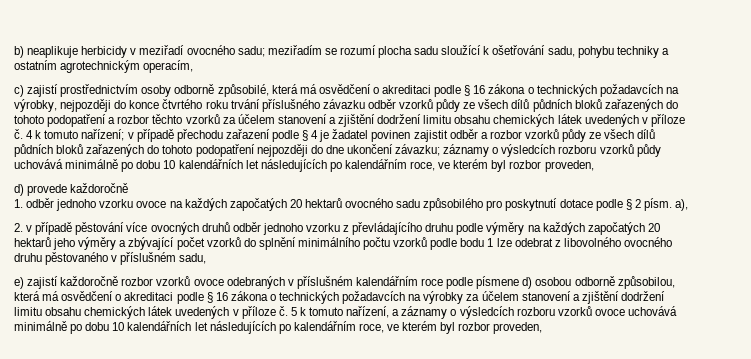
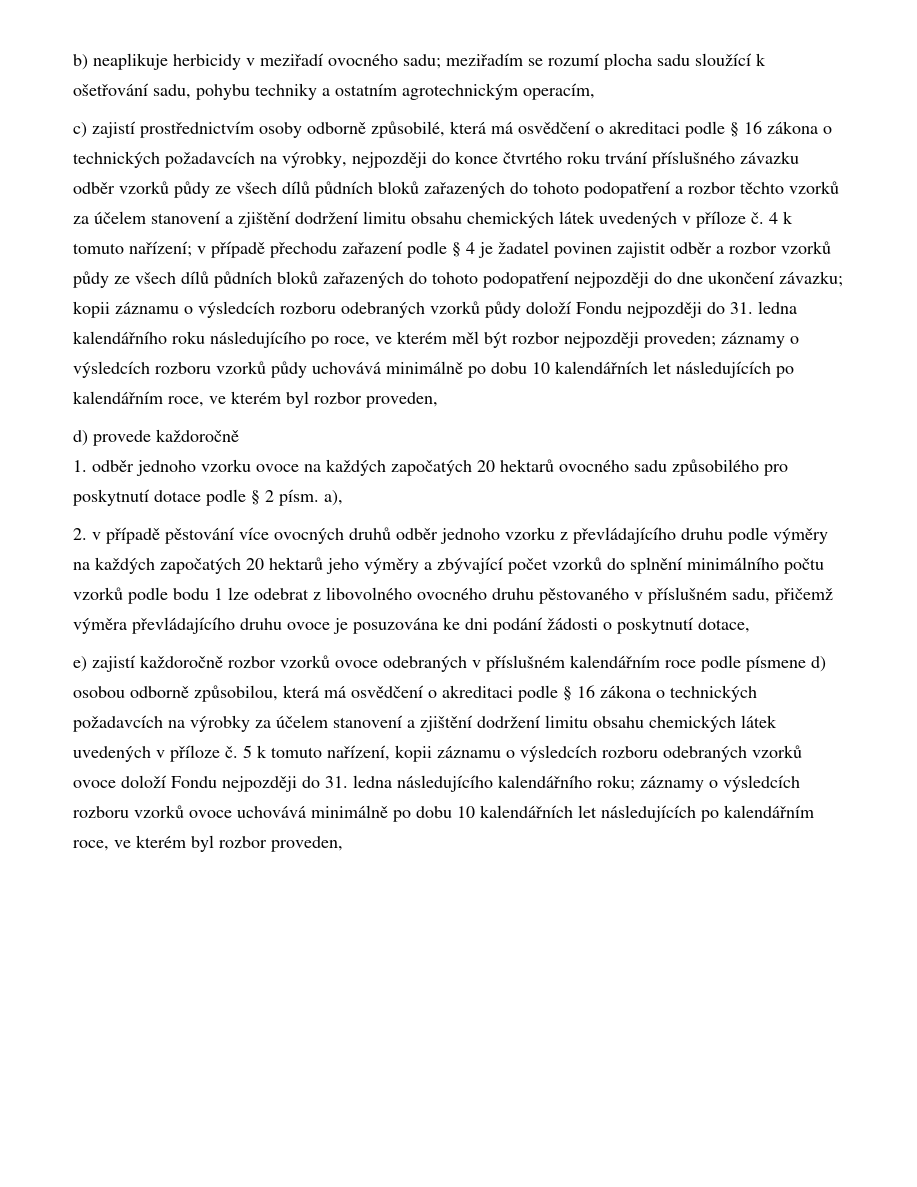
- 4 k tomuto nařízení; v případě přechodu zařazení podle § 4 je žadatel povinen zajistit odběr a rozbor vzorků půdy ze všech dílů půdních bloků zařazených do tohoto podopatření nejpozději do dne ukončení závazku; záznamy o výsledcích rozboru vzorků půdy uchovává minimálně po dobu 10 kalendářních let následujících po kalendářním roce, ve kterém byl rozbor proveden,
+ 4 k tomuto nařízení; v případě přechodu zařazení podle § 4 je žadatel povinen zajistit odběr a rozbor vzorků půdy ze všech dílů půdních bloků zařazených do tohoto podopatření nejpozději do dne ukončení závazku; kopii záznamu o výsledcích rozboru odebraných vzorků půdy doloží Fondu nejpozději do 31. ledna kalendářního roku následujícího po roce, ve kterém měl být rozbor nejpozději proveden; záznamy o výsledcích rozboru vzorků půdy uchovává minimálně po dobu 10 kalendářních let následujících po kalendářním roce, ve kterém byl rozbor proveden,
- 2. v případě pěstování více ovocných druhů odběr jednoho vzorku z převládajícího druhu podle výměry na každých započatých 20 hektarů jeho výměry a zbývající počet vzorků do splnění minimálního počtu vzorků podle bodu 1 lze odebrat z libovolného ovocného druhu pěstovaného v příslušném sadu,
+ 2. v případě pěstování více ovocných druhů odběr jednoho vzorku z převládajícího druhu podle výměry na každých započatých 20 hektarů jeho výměry a zbývající počet vzorků do splnění minimálního počtu vzorků podle bodu 1 lze odebrat z libovolného ovocného druhu pěstovaného v příslušném sadu, přičemž výměra převládajícího druhu ovoce je posuzována ke dni podání žádosti o poskytnutí dotace,
- 5 k tomuto nařízení, a záznamy o výsledcích rozboru vzorků ovoce uchovává minimálně po dobu 10 kalendářních let následujících po kalendářním roce, ve kterém byl rozbor proveden,
+ 5 k tomuto nařízení, kopii záznamu o výsledcích rozboru odebraných vzorků ovoce doloží Fondu nejpozději do 31. ledna následujícího kalendářního roku; záznamy o výsledcích rozboru vzorků ovoce uchovává minimálně po dobu 10 kalendářních let následujících po kalendářním roce, ve kterém byl rozbor proveden,

